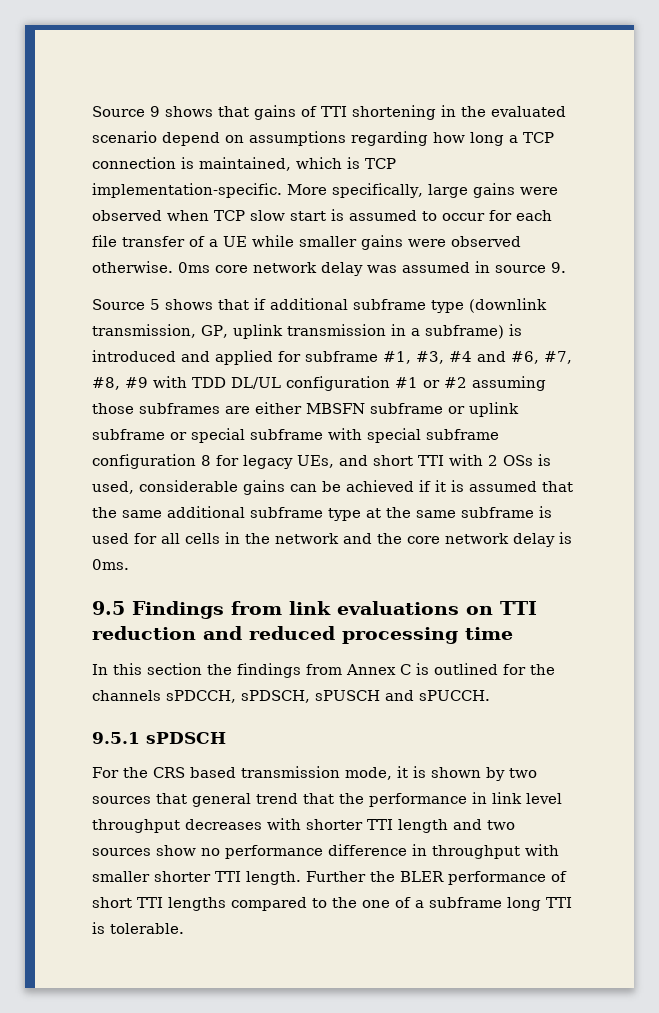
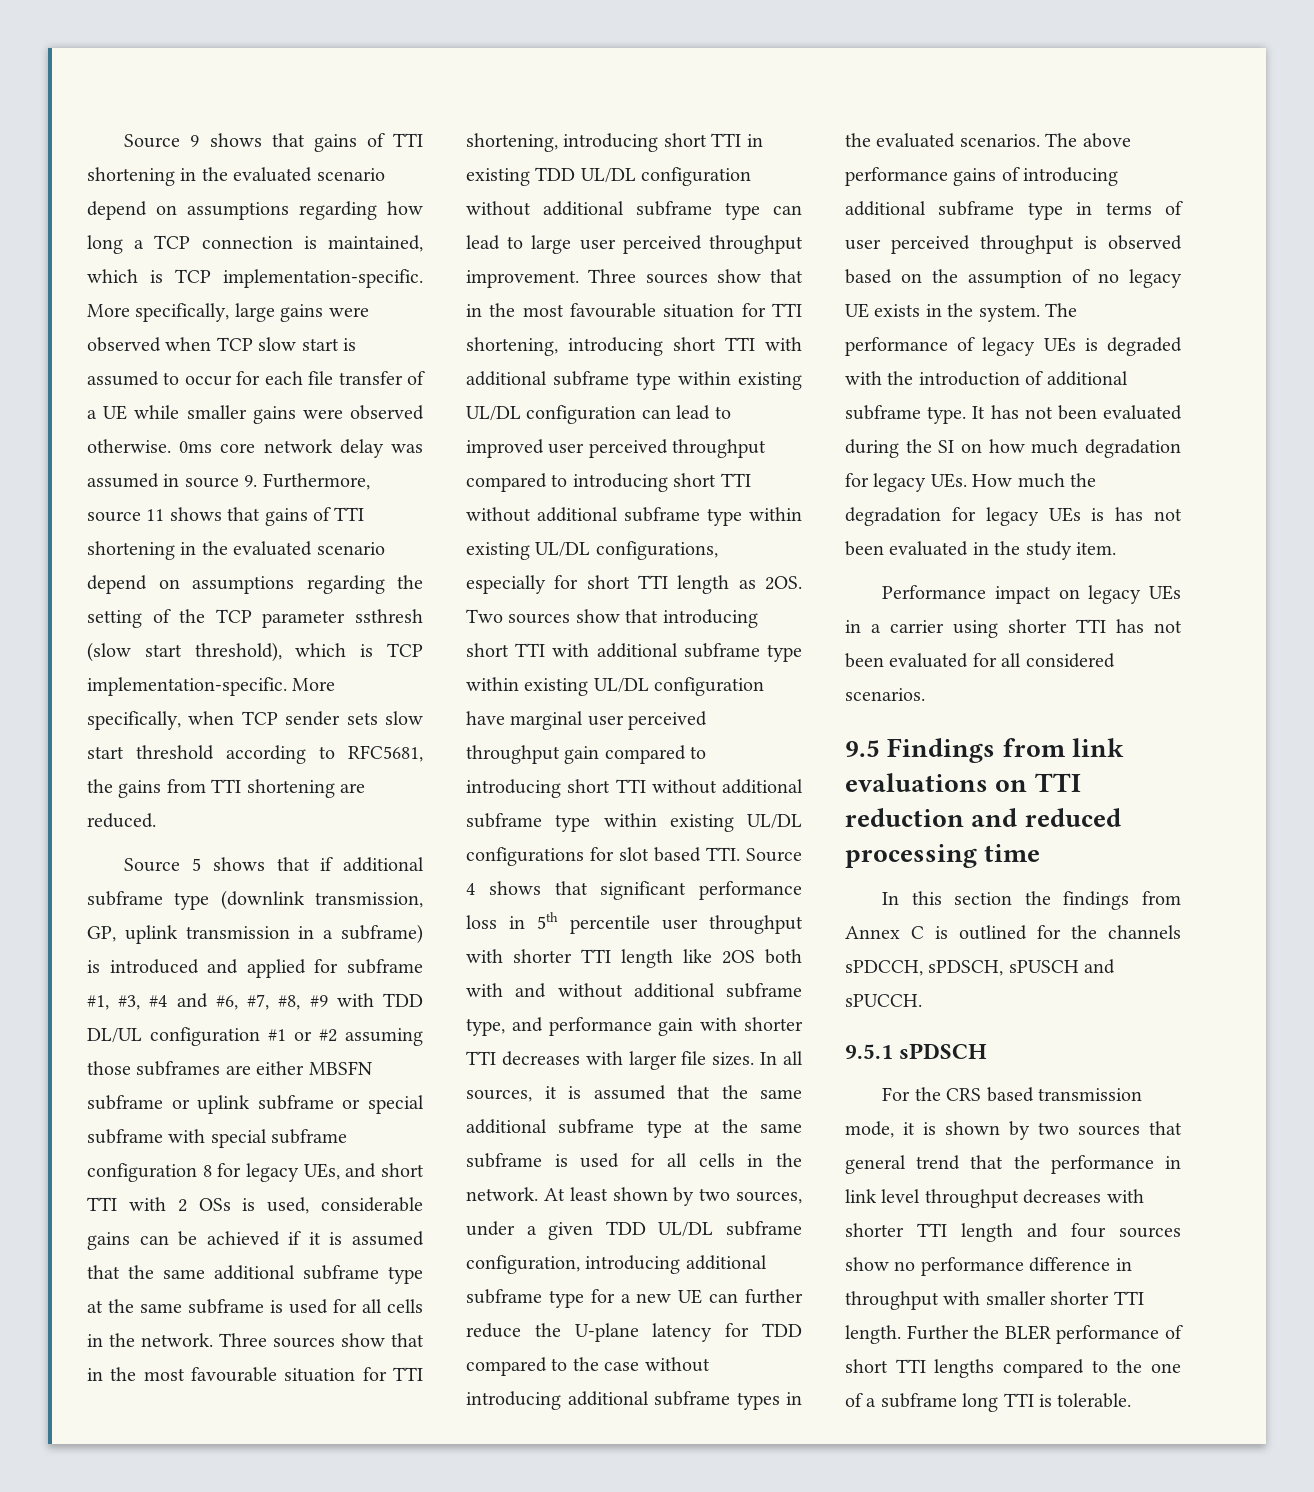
- 0ms core network delay was assumed in source 9.
+ 0ms core network delay was assumed in source 9. Furthermore, source 11 shows that gains of TTI shortening in the evaluated scenario depend on assumptions regarding the setting of the TCP parameter ssthresh (slow start threshold), which is TCP implementation-specific. More specifically, when TCP sender sets slow start threshold according to RFC5681, the gains from TTI shortening are reduced.
- Source 5 shows that if additional subframe type (downlink transmission, GP, uplink transmission in a subframe) is introduced and applied for subframe #1, #3, #4 and #6, #7, #8, #9 with TDD DL/UL configuration #1 or #2 assuming those subframes are either MBSFN subframe or uplink subframe or special subframe with special subframe configuration 8 for legacy UEs, and short TTI with 2 OSs is used, considerable gains can be achieved if it is assumed that the same additional subframe type at the same subframe is used for all cells in the network and the core network delay is 0ms.
+ Source 5 shows that if additional subframe type (downlink transmission, GP, uplink transmission in a subframe) is introduced and applied for subframe #1, #3, #4 and #6, #7, #8, #9 with TDD DL/UL configuration #1 or #2 assuming those subframes are either MBSFN subframe or uplink subframe or special subframe with special subframe configuration 8 for legacy UEs, and short TTI with 2 OSs is used, considerable gains can be achieved if it is assumed that the same additional subframe type at the same subframe is used for all cells in the network. Three sources show that in the most favourable situation for TTI shortening, introducing short TTI in existing TDD UL/DL configuration without additional subframe type can lead to large user perceived throughput improvement. Three sources show that in the most favourable situation for TTI shortening, introducing short TTI with additional subframe type within existing UL/DL configuration can lead to improved user perceived throughput compared to introducing short TTI without additional subframe type within existing UL/DL configurations, especially for short TTI length as 2OS. Two sources show that introducing short TTI with additional subframe type within existing UL/DL configuration have marginal user perceived throughput gain compared to introducing short TTI without additional subframe type within existing UL/DL configurations for slot based TTI. Source 4 shows that significant performance loss in 5th percentile user throughput with shorter TTI length like 2OS both with and without additional subframe type, and performance gain with shorter TTI decreases with larger file sizes. In all sources, it is assumed that the same additional subframe type at the same subframe is used for all cells in the network. At least shown by two sources, under a given TDD UL/DL subframe configuration, introducing additional subframe type for a new UE can further reduce the U-plane latency for TDD compared to the case without introducing additional subframe types in the evaluated scenarios. The above performance gains of introducing additional subframe type in terms of user perceived throughput is observed based on the assumption of no legacy UE exists in the system. The performance of legacy UEs is degraded with the introduction of additional subframe type. It has not been evaluated during the SI on how much degradation for legacy UEs. How much the degradation for legacy UEs is has not been evaluated in the study item.
+ Performance impact on legacy UEs in a carrier using shorter TTI has not been evaluated for all considered scenarios.
- For the CRS based transmission mode, it is shown by two sources that general trend that the performance in link level throughput decreases with shorter TTI length and two sources show no performance difference in throughput with smaller shorter TTI length.
+ For the CRS based transmission mode, it is shown by two sources that general trend that the performance in link level throughput decreases with shorter TTI length and four sources show no performance difference in throughput with smaller shorter TTI length.

